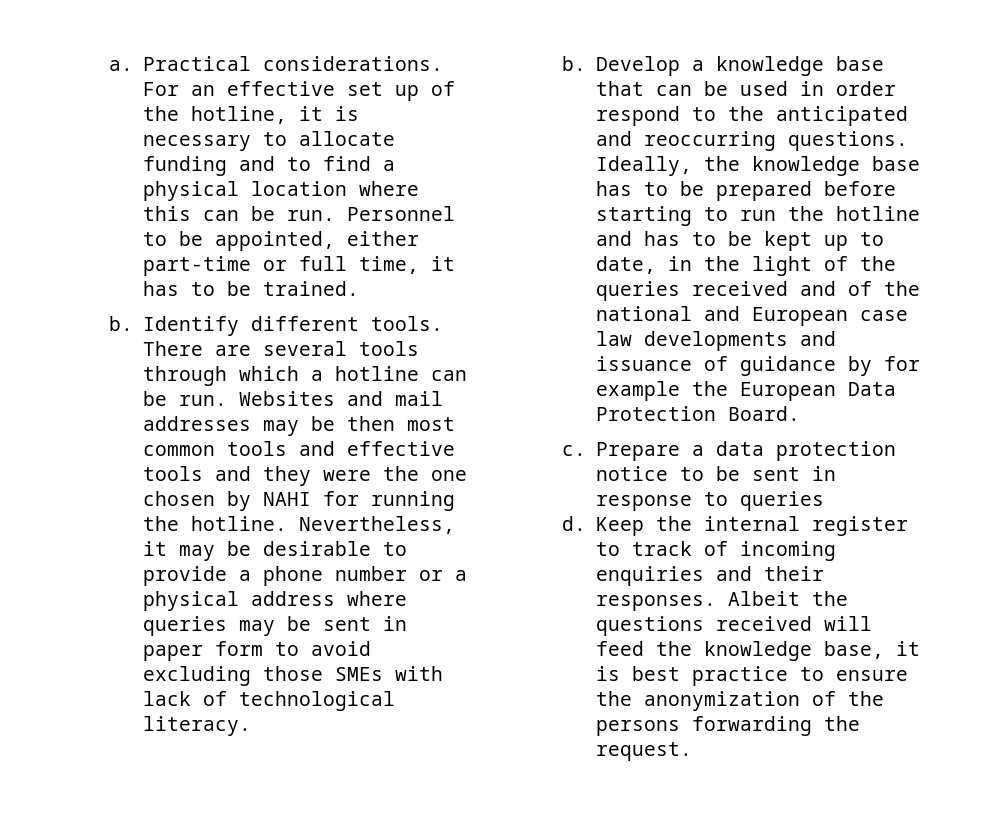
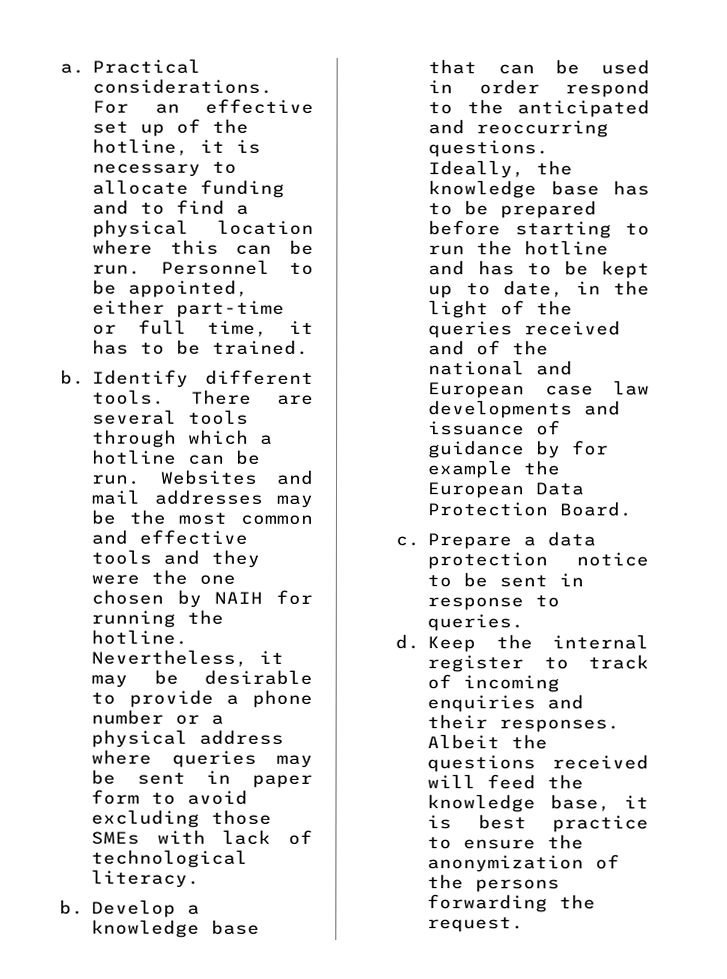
- Websites and mail addresses may be then most common tools and effective tools and they were the one chosen by NAHI for running the hotline.
+ Websites and mail addresses may be the most common and effective tools and they were the one chosen by NAIH for running the hotline.
- Prepare a data protection notice to be sent in response to queries
+ Prepare a data protection notice to be sent in response to queries.

